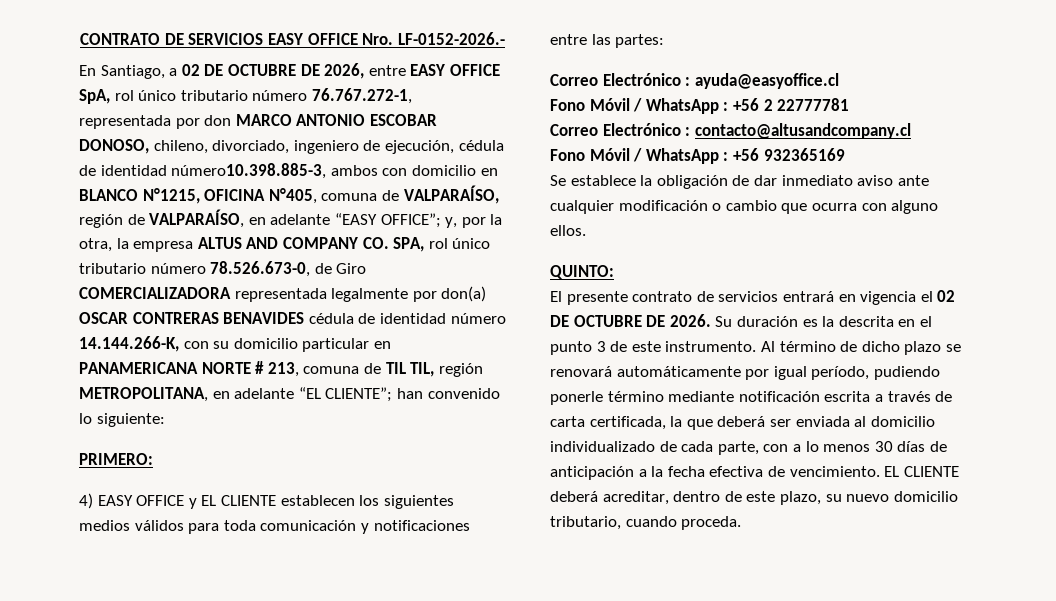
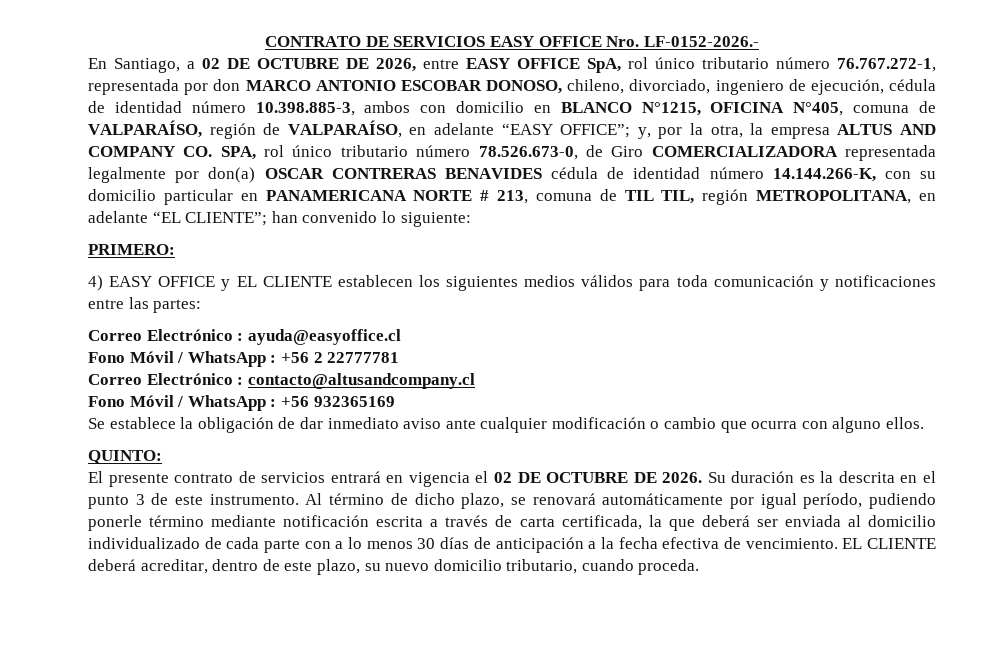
- En Santiago, a 02 DE OCTUBRE DE 2026, entre EASY OFFICE SpA, rol único tributario número 76.767.272-1, representada por don MARCO ANTONIO ESCOBAR DONOSO, chileno, divorciado, ingeniero de ejecución, cédula de identidad número10.398.885-3, ambos con domicilio en BLANCO N°1215, OFICINA N°405, comuna de VALPARAÍSO, región de VALPARAÍSO, en adelante “EASY OFFICE”;
+ En Santiago, a 02 DE OCTUBRE DE 2026, entre EASY OFFICE SpA, rol único tributario número 76.767.272-1, representada por don MARCO ANTONIO ESCOBAR DONOSO, chileno, divorciado, ingeniero de ejecución, cédula de identidad número 10.398.885-3, ambos con domicilio en BLANCO N°1215, OFICINA N°405, comuna de VALPARAÍSO, región de VALPARAÍSO, en adelante “EASY OFFICE”;
- Al término de dicho plazo se renovará automáticamente por igual período, pudiendo ponerle término mediante notificación escrita a través de carta certificada, la que deberá ser enviada al domicilio individualizado de cada parte, con a lo menos 30 días de anticipación a la fecha efectiva de vencimiento.
+ Al término de dicho plazo, se renovará automáticamente por igual período, pudiendo ponerle término mediante notificación escrita a través de carta certificada, la que deberá ser enviada al domicilio individualizado de cada parte con a lo menos 30 días de anticipación a la fecha efectiva de vencimiento.

